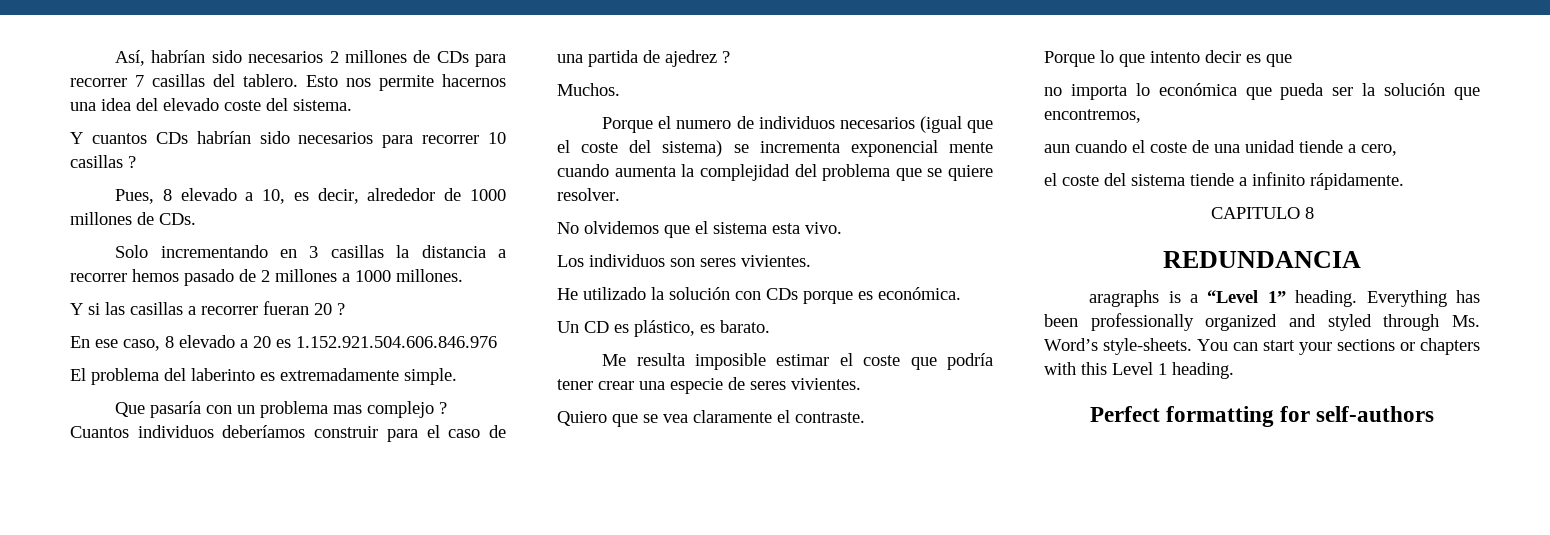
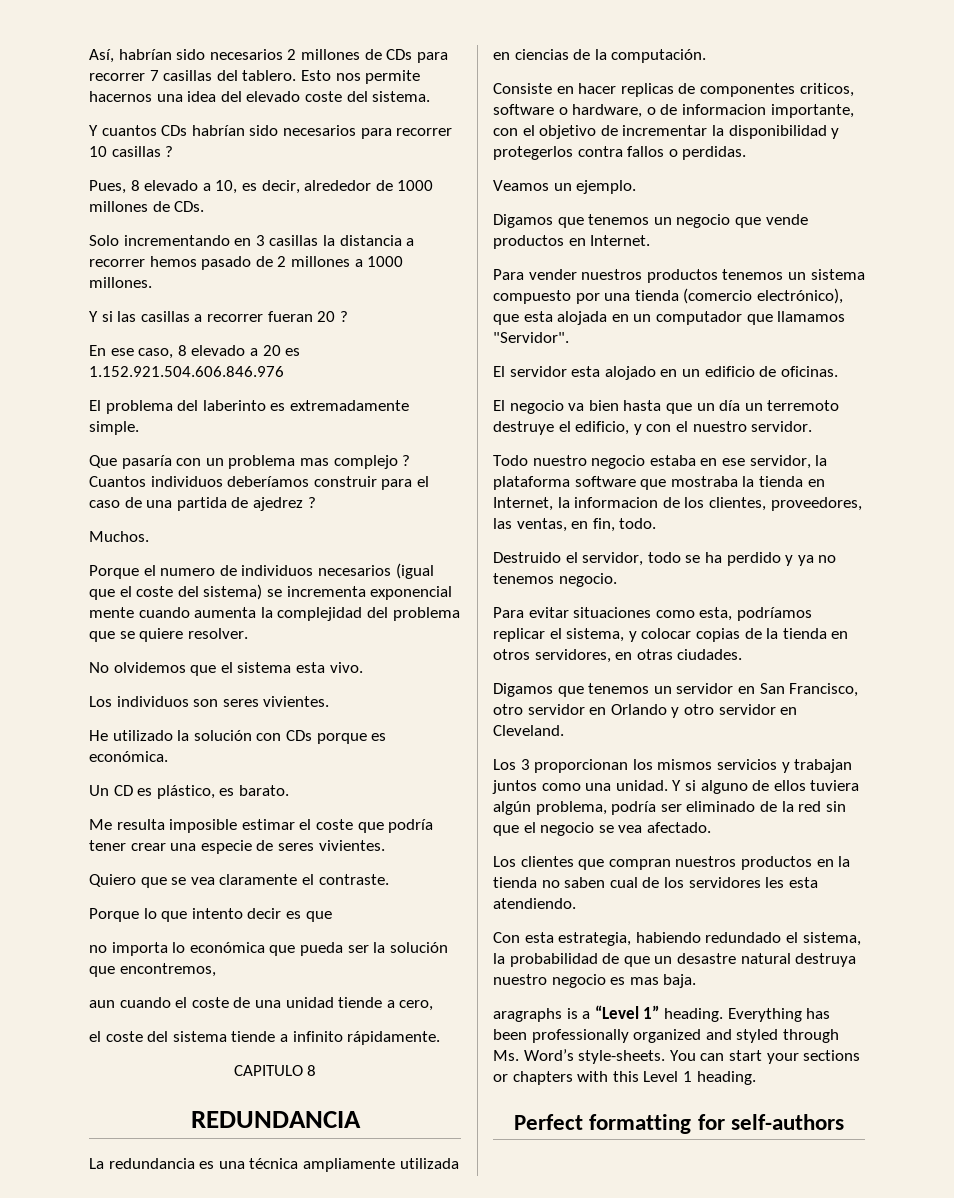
+ La redundancia es una técnica ampliamente utilizada en ciencias de la computación.
+ Consiste en hacer replicas de componentes criticos, software o hardware, o de informacion importante, con el objetivo de incrementar la disponibilidad y protegerlos contra fallos o perdidas.
+ Veamos un ejemplo.
+ Digamos que tenemos un negocio que vende productos en Internet.
+ Para vender nuestros productos tenemos un sistema compuesto por una tienda (comercio electrónico), que esta alojada en un computador que llamamos "Servidor".
+ El servidor esta alojado en un edificio de oficinas.
+ El negocio va bien hasta que un día un terremoto destruye el edificio, y con el nuestro servidor.
+ Todo nuestro negocio estaba en ese servidor, la plataforma software que mostraba la tienda en Internet, la informacion de los clientes, proveedores, las ventas, en fin, todo.
+ Destruido el servidor, todo se ha perdido y ya no tenemos negocio.
+ Para evitar situaciones como esta, podríamos replicar el sistema, y colocar copias de la tienda en otros servidores, en otras ciudades.
+ Digamos que tenemos un servidor en San Francisco, otro servidor en Orlando y otro servidor en Cleveland.
+ Los 3 proporcionan los mismos servicios y trabajan juntos como una unidad. Y si alguno de ellos tuviera algún problema, podría ser eliminado de la red sin que el negocio se vea afectado.
+ Los clientes que compran nuestros productos en la tienda no saben cual de los servidores les esta atendiendo.
+ Con esta estrategia, habiendo redundado el sistema, la probabilidad de que un desastre natural destruya nuestro negocio es mas baja.

